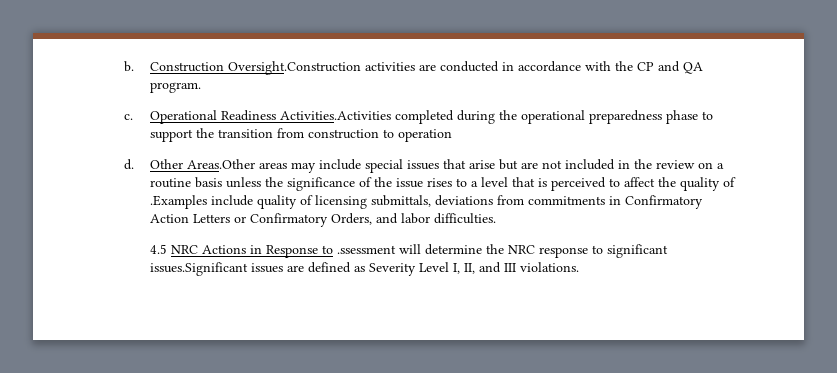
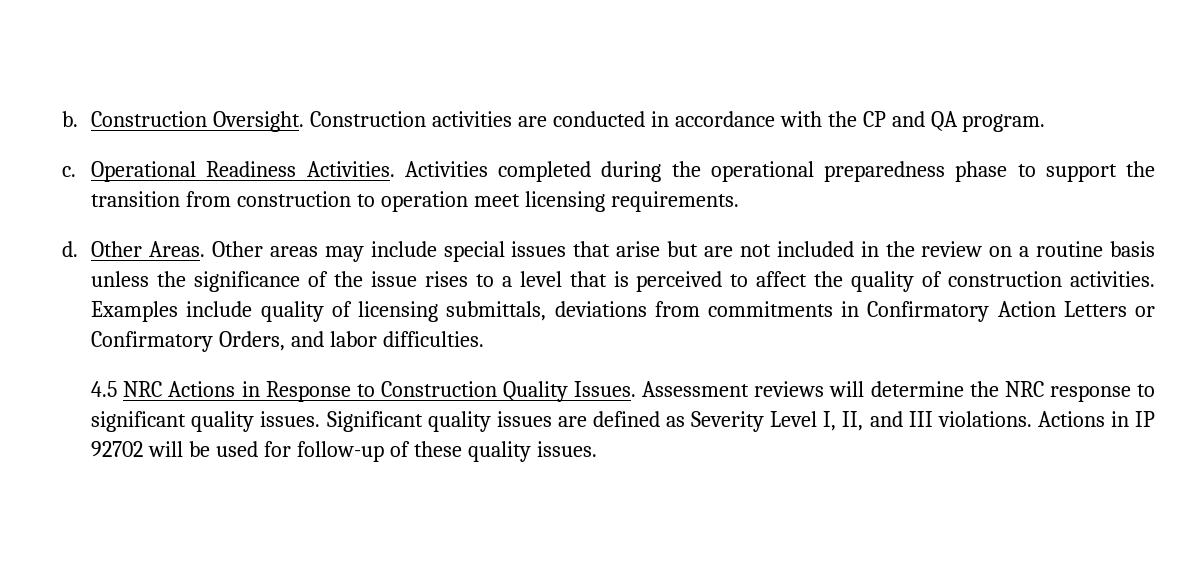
- Construction Oversight.Construction activities are conducted in accordance with the CP and QA program.
+ Construction Oversight. Construction activities are conducted in accordance with the CP and QA program.
- Operational Readiness Activities.Activities completed during the operational preparedness phase to support the transition from construction to operation
+ Operational Readiness Activities. Activities completed during the operational preparedness phase to support the transition from construction to operation meet licensing requirements.
- Other Areas.Other areas may include special issues that arise but are not included in the review on a routine basis unless the significance of the issue rises to a level that is perceived to affect the quality of .Examples include quality of licensing submittals, deviations from commitments in Confirmatory Action Letters or Confirmatory Orders, and labor difficulties.
+ Other Areas. Other areas may include special issues that arise but are not included in the review on a routine basis unless the significance of the issue rises to a level that is perceived to affect the quality of construction activities. Examples include quality of licensing submittals, deviations from commitments in Confirmatory Action Letters or Confirmatory Orders, and labor difficulties.
- 4.5 NRC Actions in Response to .ssessment will determine the NRC response to significant issues.Significant issues are defined as Severity Level I, II, and III violations.
+ 4.5 NRC Actions in Response to Construction Quality Issues. Assessment reviews will determine the NRC response to significant quality issues. Significant quality issues are defined as Severity Level I, II, and III violations.
+ Actions in IP 92702 will be used for follow-up of these quality issues.

